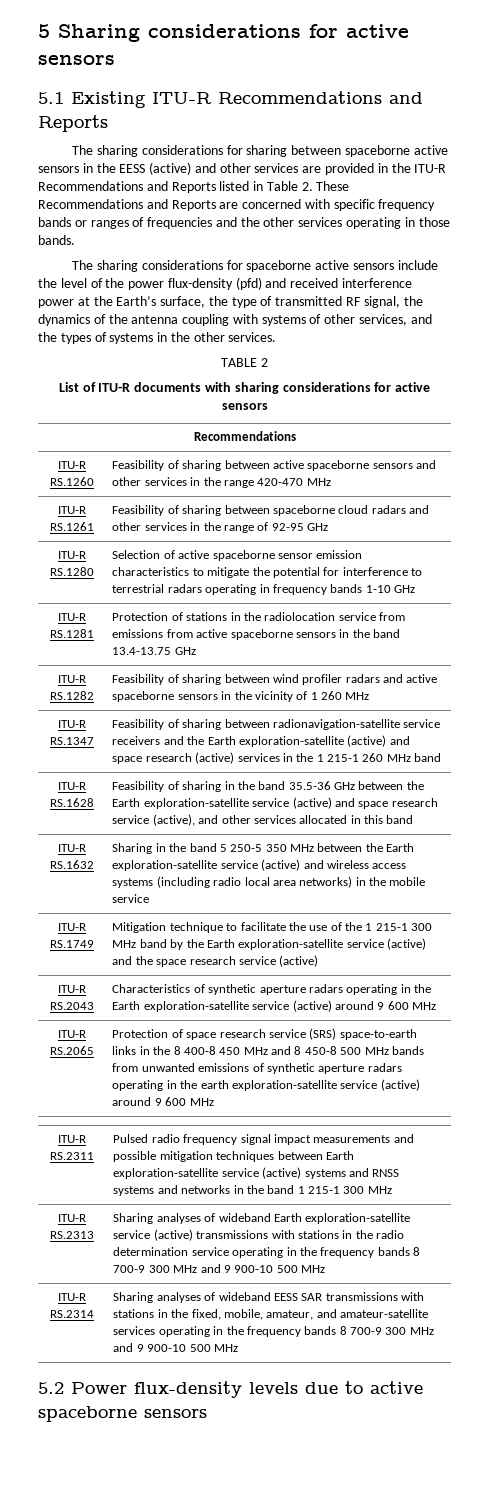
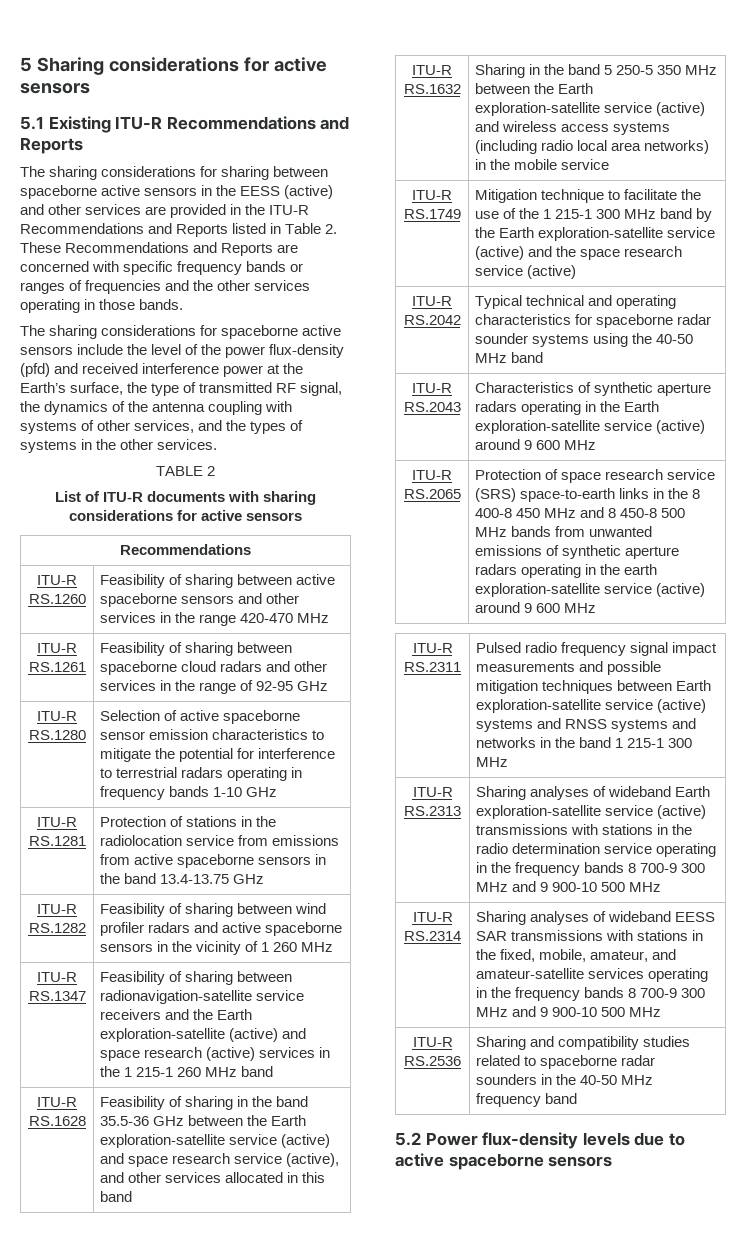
+ ITU-R RS.2042 | Typical technical and operating characteristics for spaceborne radar sounder systems using the 40-50 MHz band
+ ITU-R RS.2536 | Sharing and compatibility studies related to spaceborne radar sounders in the 40-50 MHz frequency band

